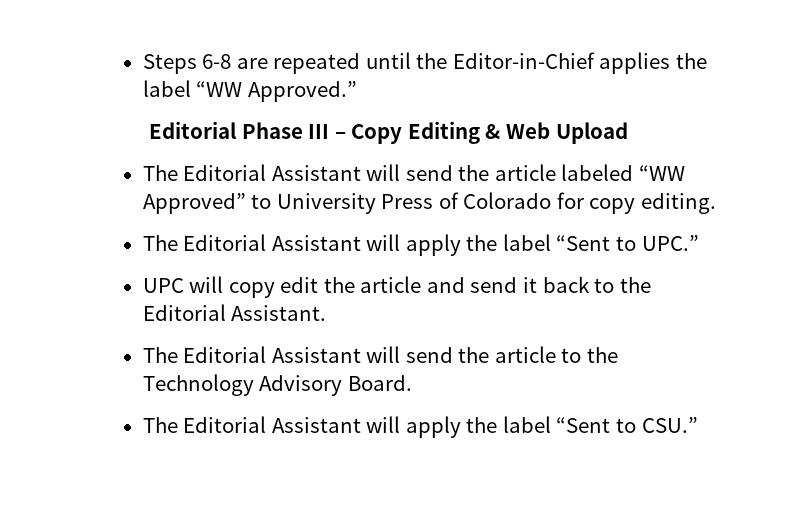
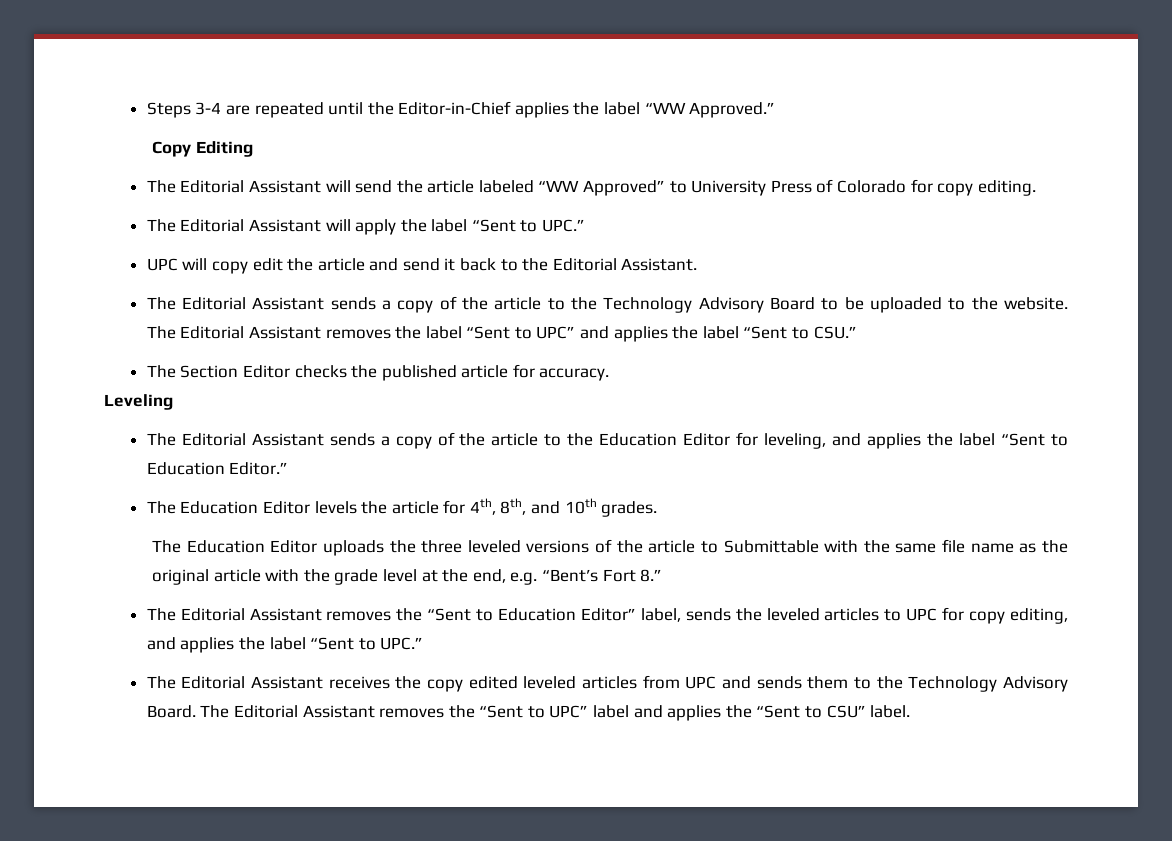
- Steps 6-8 are repeated until the Editor-in-Chief applies the label “WW Approved.”
+ Steps 3-4 are repeated until the Editor-in-Chief applies the label “WW Approved.”
- Editorial Phase III – Copy Editing & Web Upload
+ Copy Editing
- The Editorial Assistant will send the article to the Technology Advisory Board.
- The Editorial Assistant will apply the label “Sent to CSU.”
+ The Editorial Assistant sends a copy of the article to the Technology Advisory Board to be uploaded to the website. The Editorial Assistant removes the label “Sent to UPC” and applies the label “Sent to CSU.”
+ The Section Editor checks the published article for accuracy.
+ Leveling
+ The Editorial Assistant sends a copy of the article to the Education Editor for leveling, and applies the label “Sent to Education Editor.”
+ The Education Editor levels the article for 4th, 8th, and 10th grades.
+ The Education Editor uploads the three leveled versions of the article to Submittable with the same file name as the original article with the grade level at the end, e.g. “Bent’s Fort 8.”
+ The Editorial Assistant removes the “Sent to Education Editor” label, sends the leveled articles to UPC for copy editing, and applies the label “Sent to UPC.”
+ The Editorial Assistant receives the copy edited leveled articles from UPC and sends them to the Technology Advisory Board. The Editorial Assistant removes the “Sent to UPC” label and applies the “Sent to CSU” label.

